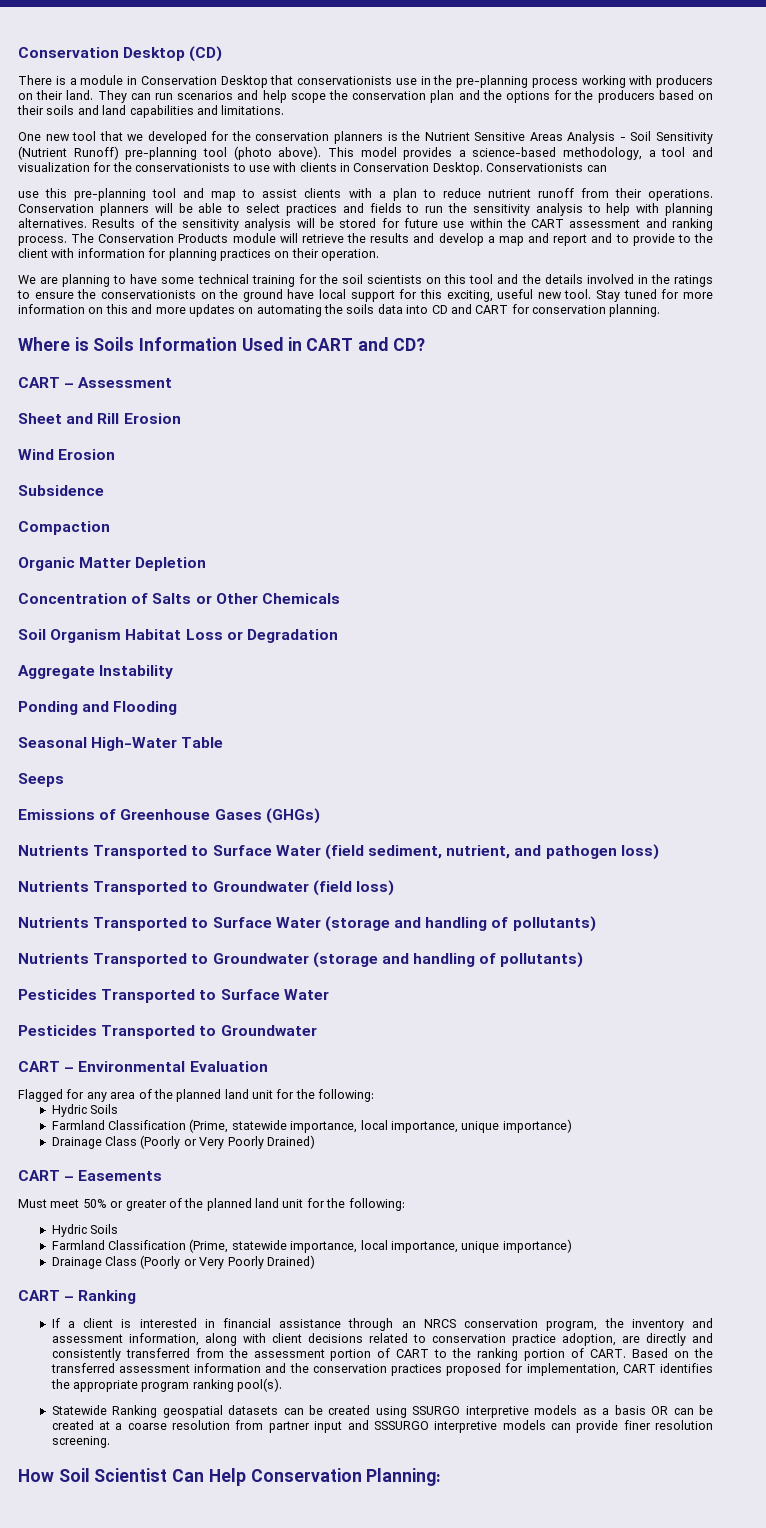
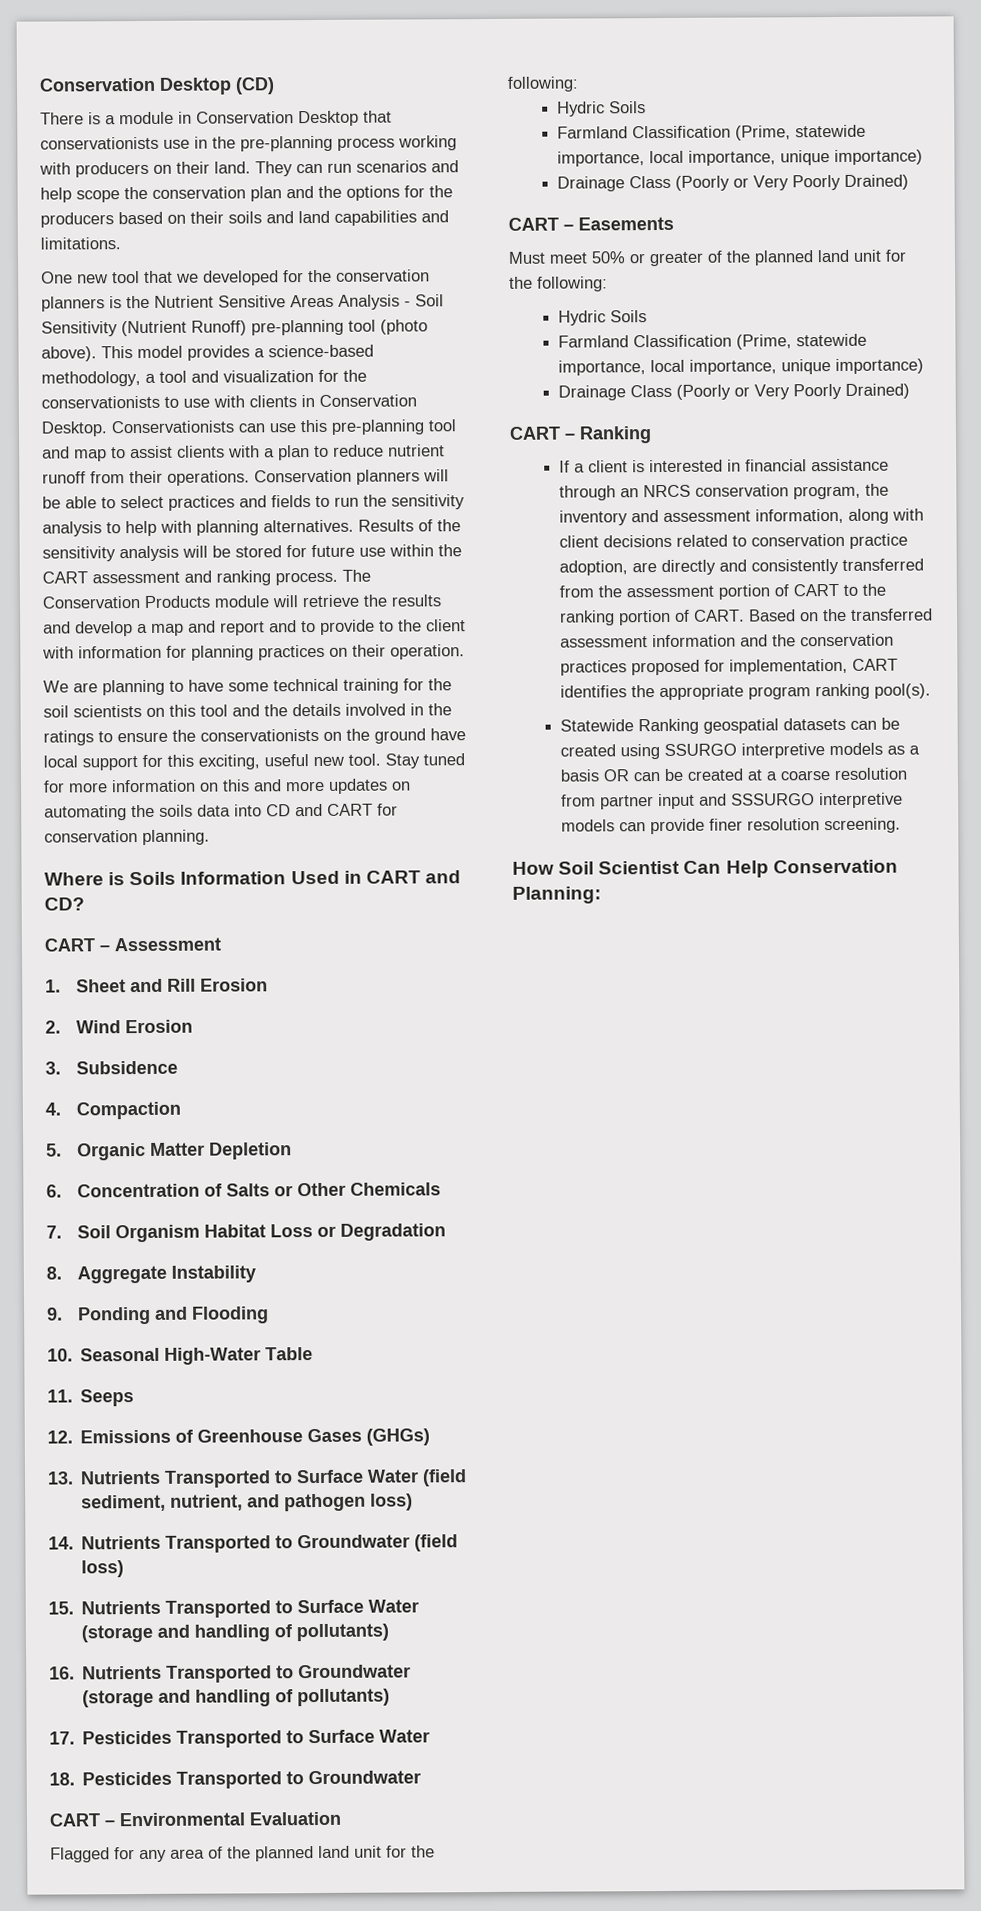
- Conservationists can
- use this pre-planning tool and map to assist clients with a plan to reduce nutrient runoff from their operations.
+ Conservationists can use this pre-planning tool and map to assist clients with a plan to reduce nutrient runoff from their operations.
- Sheet and Rill Erosion
+ 1. Sheet and Rill Erosion
- Wind Erosion
+ 2. Wind Erosion
- Subsidence
+ 3. Subsidence
- Compaction
+ 4. Compaction
- Organic Matter Depletion
+ 5. Organic Matter Depletion
- Concentration of Salts or Other Chemicals
+ 6. Concentration of Salts or Other Chemicals
- Soil Organism Habitat Loss or Degradation
+ 7. Soil Organism Habitat Loss or Degradation
- Aggregate Instability
+ 8. Aggregate Instability
- Ponding and Flooding
+ 9. Ponding and Flooding
- Seasonal High-Water Table
+ 10. Seasonal High-Water Table
- Seeps
+ 11. Seeps
- Emissions of Greenhouse Gases (GHGs)
+ 12. Emissions of Greenhouse Gases (GHGs)
- Nutrients Transported to Surface Water (field sediment, nutrient, and pathogen loss)
+ 13. Nutrients Transported to Surface Water (field sediment, nutrient, and pathogen loss)
- Nutrients Transported to Groundwater (field loss)
+ 14. Nutrients Transported to Groundwater (field loss)
- Nutrients Transported to Surface Water (storage and handling of pollutants)
+ 15. Nutrients Transported to Surface Water (storage and handling of pollutants)
- Nutrients Transported to Groundwater (storage and handling of pollutants)
+ 16. Nutrients Transported to Groundwater (storage and handling of pollutants)
- Pesticides Transported to Surface Water
+ 17. Pesticides Transported to Surface Water
- Pesticides Transported to Groundwater
+ 18. Pesticides Transported to Groundwater

